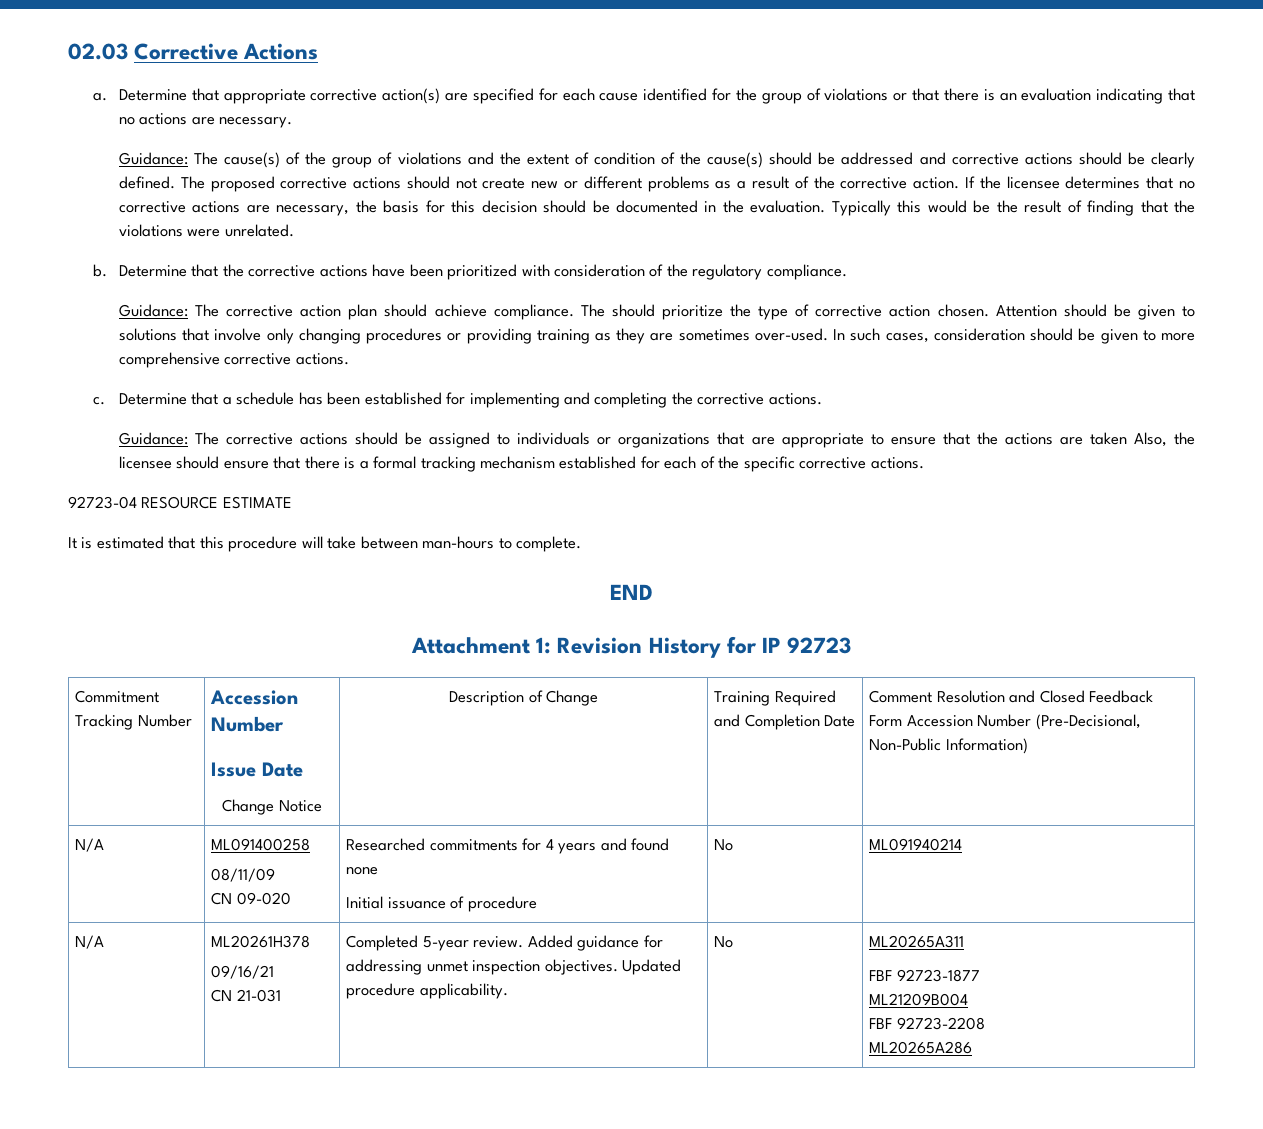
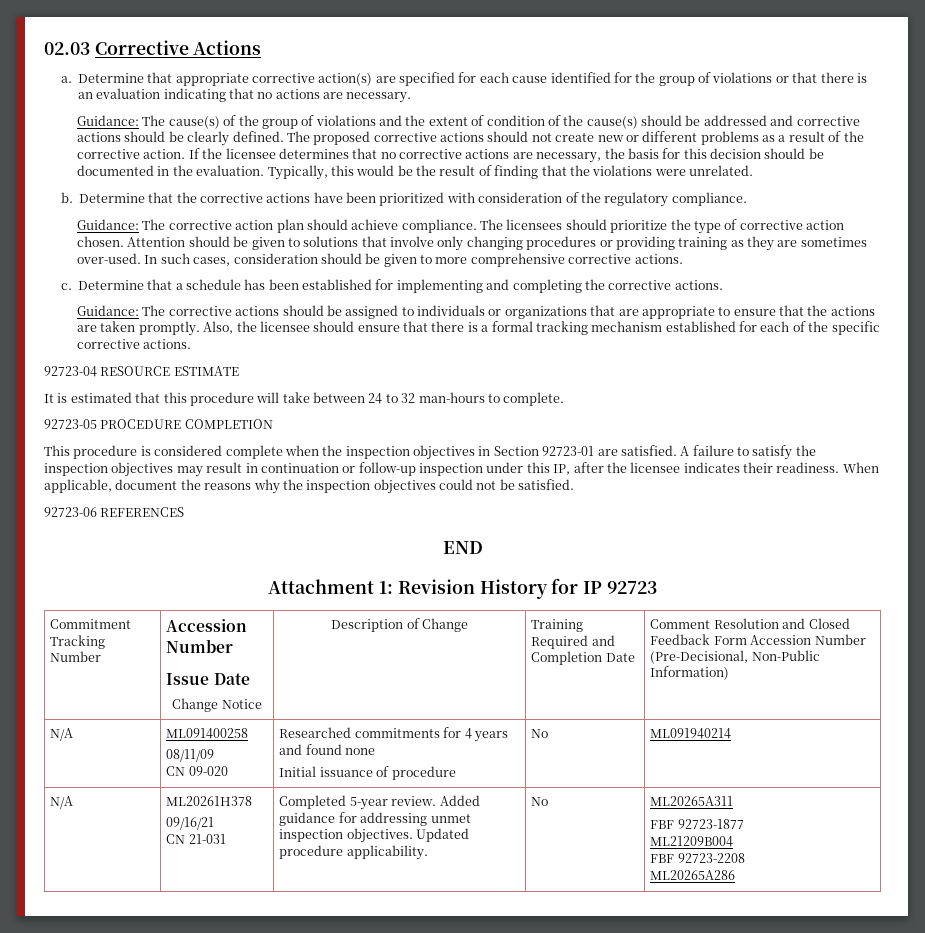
- Typically this would be the result of finding that the violations were unrelated.
+ Typically, this would be the result of finding that the violations were unrelated.
- The should prioritize the type of corrective action chosen.
+ The licensees should prioritize the type of corrective action chosen.
- Guidance: The corrective actions should be assigned to individuals or organizations that are appropriate to ensure that the actions are taken Also, the licensee should ensure that there is a formal tracking mechanism established for each of the specific corrective actions.
+ Guidance: The corrective actions should be assigned to individuals or organizations that are appropriate to ensure that the actions are taken promptly. Also, the licensee should ensure that there is a formal tracking mechanism established for each of the specific corrective actions.
- It is estimated that this procedure will take between man-hours to complete.
+ It is estimated that this procedure will take between 24 to 32 man-hours to complete.
+ 92723-05 PROCEDURE COMPLETION
+ This procedure is considered complete when the inspection objectives in Section 92723-01 are satisfied. A failure to satisfy the inspection objectives may result in continuation or follow-up inspection under this IP, after the licensee indicates their readiness. When applicable, document the reasons why the inspection objectives could not be satisfied.
+ 92723-06 REFERENCES

